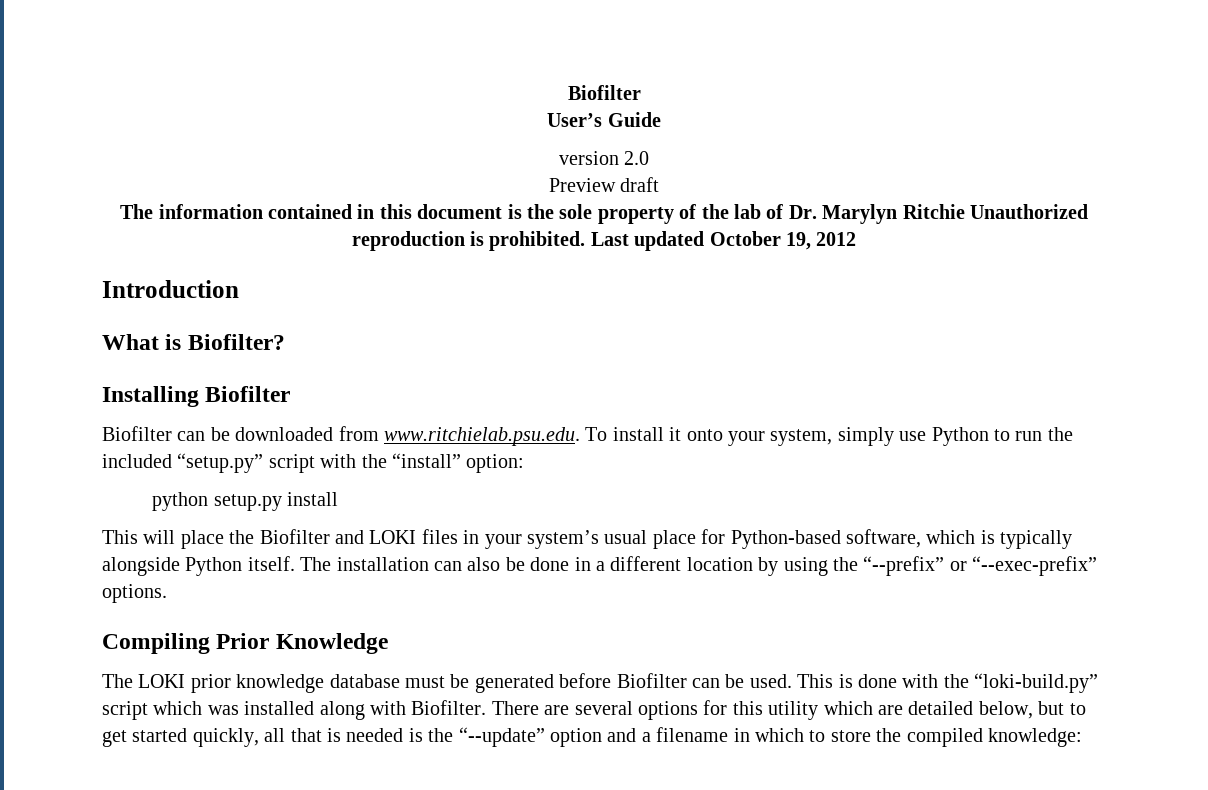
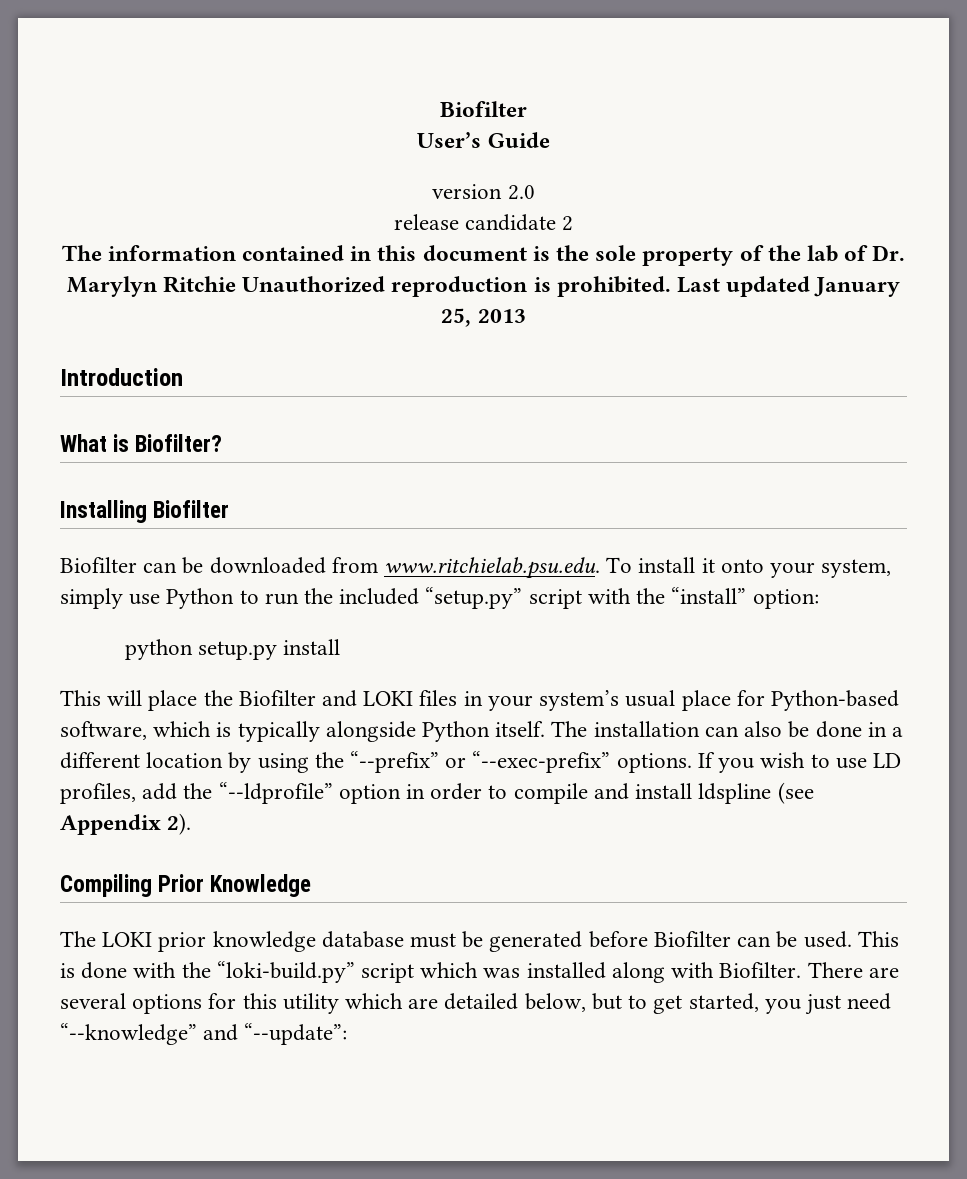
- Preview draft
+ release candidate 2
- Last updated October 19, 2012
+ Last updated January 25, 2013
+ If you wish to use LD profiles, add the “--ldprofile” option in order to compile and install ldspline (see Appendix 2).
- There are several options for this utility which are detailed below, but to get started quickly, all that is needed is the “--update” option and a filename in which to store the compiled knowledge:
+ There are several options for this utility which are detailed below, but to get started, you just need “--knowledge” and “--update”:

